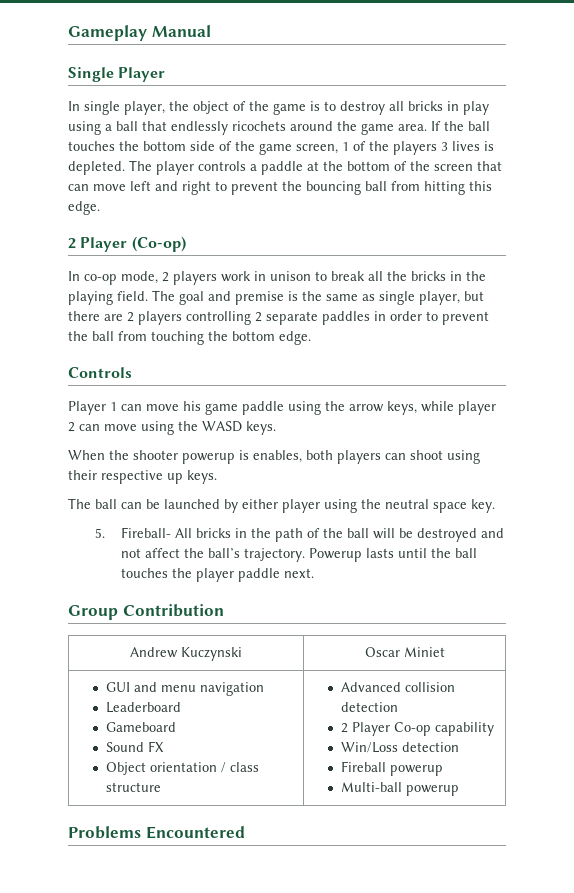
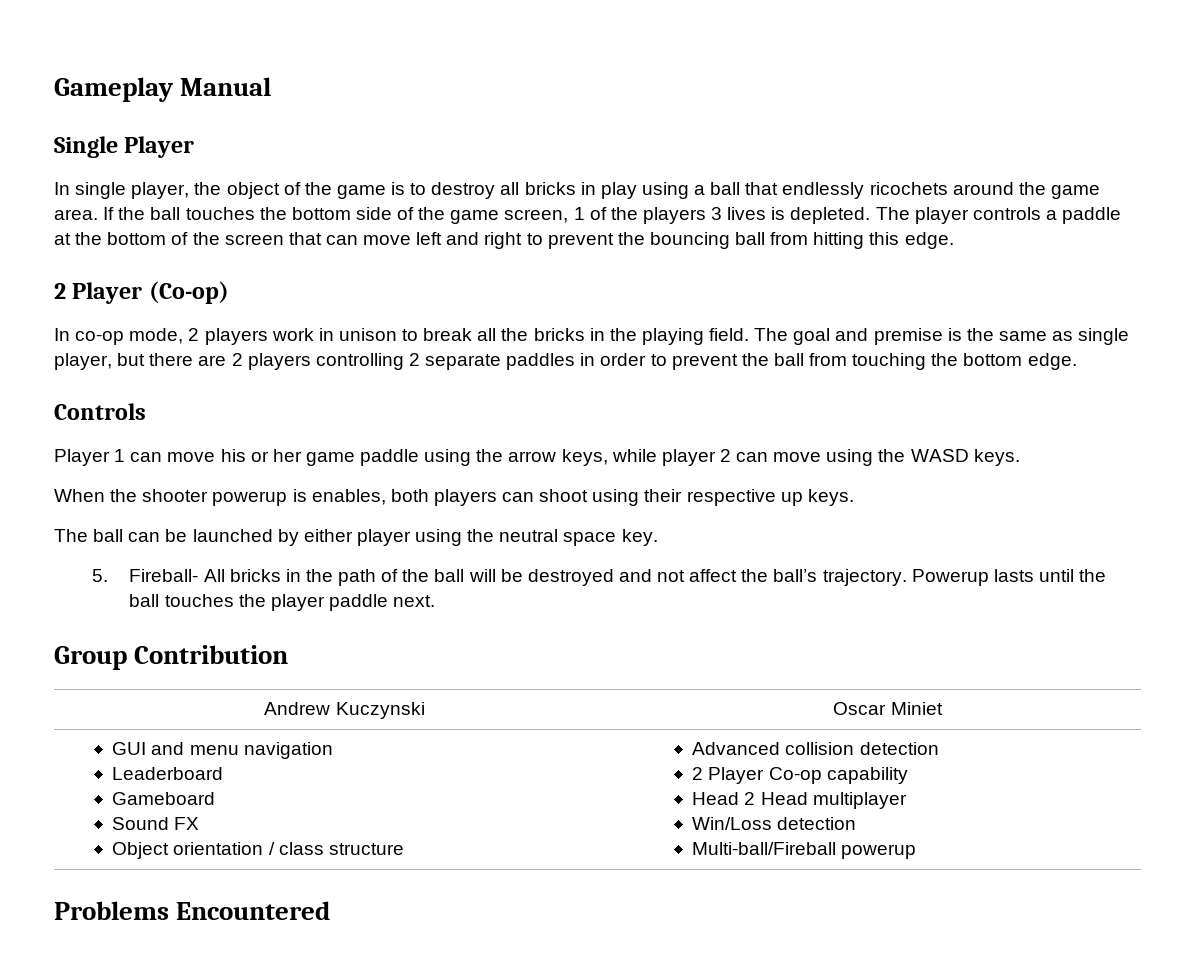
- Player 1 can move his game paddle using the arrow keys, while player 2 can move using the WASD keys.
+ Player 1 can move his or her game paddle using the arrow keys, while player 2 can move using the WASD keys.
  GUI and menu navigation
  Leaderboard
  Gameboard
  Sound FX
  Object orientation / class structure | Advanced collision detection
  2 Player Co-op capability
+ Head 2 Head multiplayer
  Win/Loss detection
- Fireball powerup
- Multi-ball powerup
+ Multi-ball/Fireball powerup

